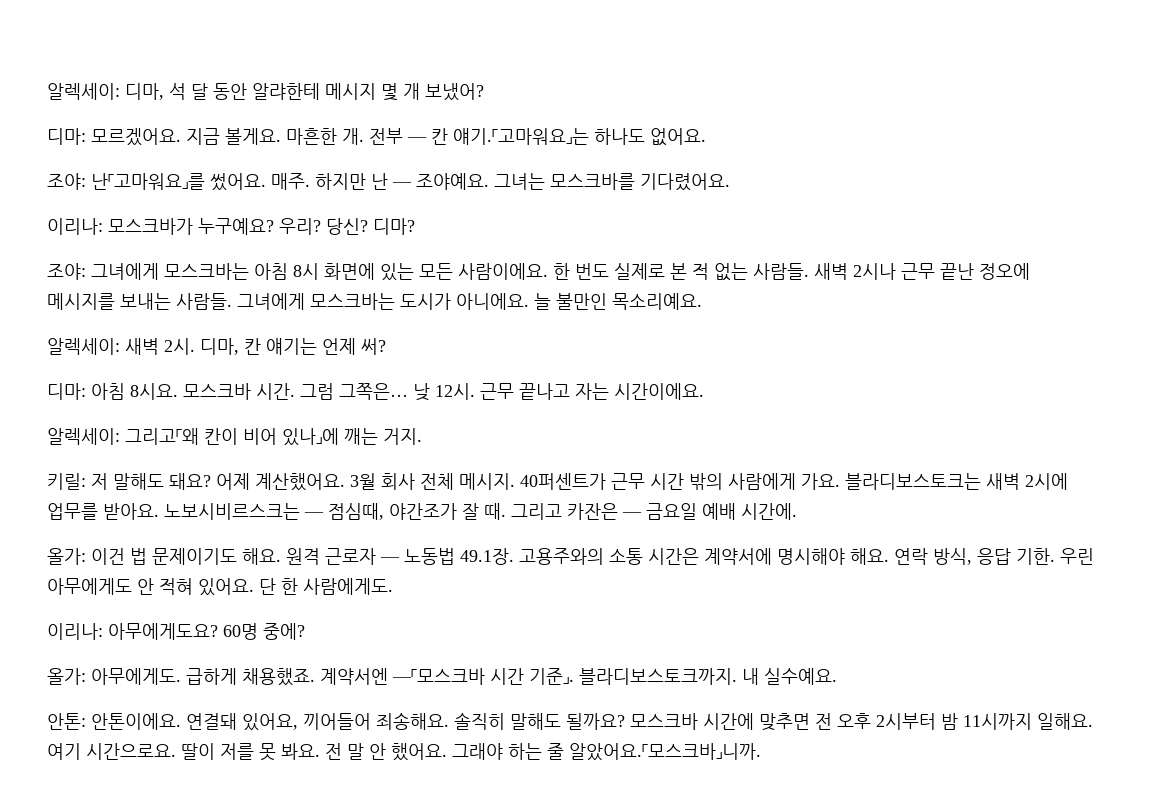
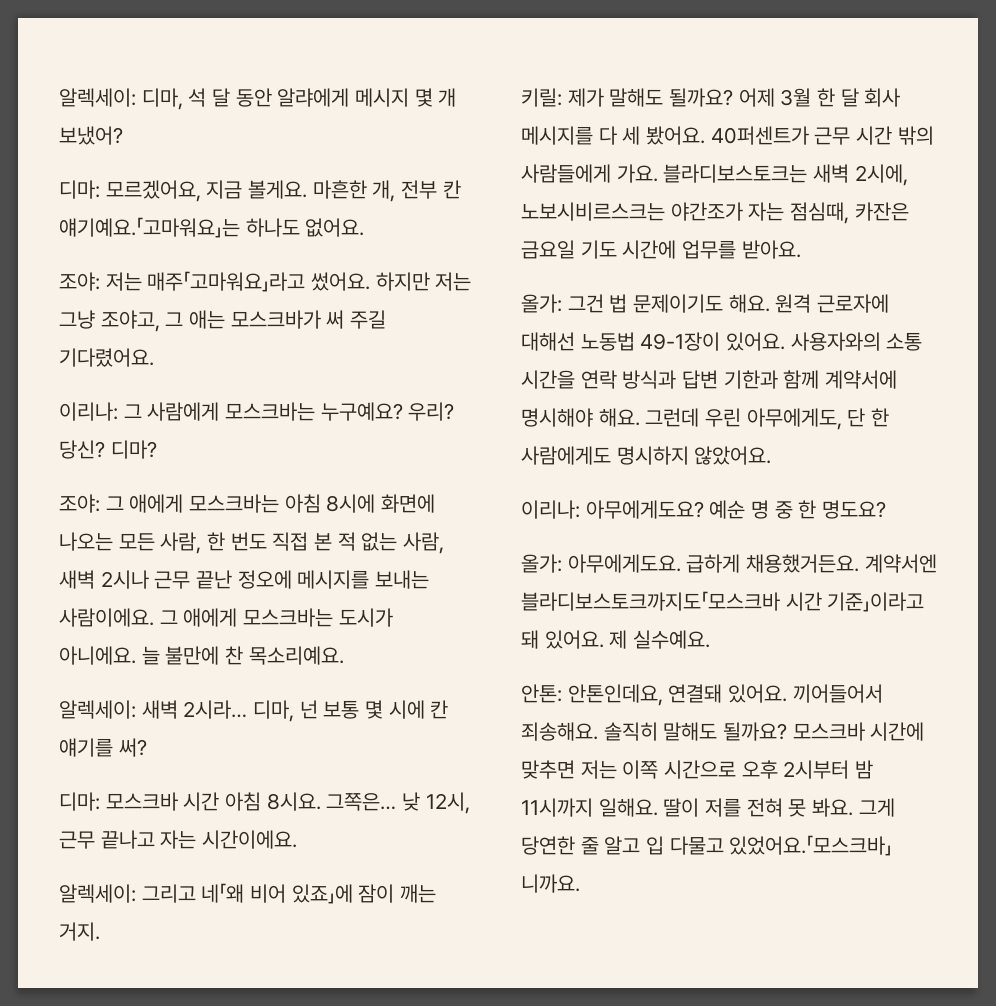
- 알렉세이: 디마, 석 달 동안 알랴한테 메시지 몇 개 보냈어?
+ 알렉세이: 디마, 석 달 동안 알랴에게 메시지 몇 개 보냈어?
- 디마: 모르겠어요. 지금 볼게요.
+ 디마: 모르겠어요, 지금 볼게요.
- 마흔한 개. 전부 — 칸 얘기.
+ 마흔한 개, 전부 칸 얘기예요.
- 조야: 난「고마워요」를 썼어요. 매주. 하지만 난 — 조야예요. 그녀는 모스크바를 기다렸어요.
+ 조야: 저는 매주「고마워요」라고 썼어요. 하지만 저는 그냥 조야고, 그 애는 모스크바가 써 주길 기다렸어요.
- 이리나: 모스크바가 누구예요?
+ 이리나: 그 사람에게 모스크바는 누구예요?
- 조야: 그녀에게 모스크바는 아침 8시 화면에 있는 모든 사람이에요. 한 번도 실제로 본 적 없는 사람들. 새벽 2시나 근무 끝난 정오에 메시지를 보내는 사람들. 그녀에게 모스크바는 도시가 아니에요.
+ 조야: 그 애에게 모스크바는 아침 8시에 화면에 나오는 모든 사람, 한 번도 직접 본 적 없는 사람, 새벽 2시나 근무 끝난 정오에 메시지를 보내는 사람이에요. 그 애에게 모스크바는 도시가 아니에요.
- 늘 불만인 목소리예요.
+ 늘 불만에 찬 목소리예요.
- 알렉세이: 새벽 2시. 디마, 칸 얘기는 언제 써?
- 디마: 아침 8시요. 모스크바 시간. 그럼 그쪽은…
+ 알렉세이: 새벽 2시라… 디마, 넌 보통 몇 시에 칸 얘기를 써?
+ 디마: 모스크바 시간 아침 8시요. 그쪽은…
- 낮 12시. 근무 끝나고 자는 시간이에요.
+ 낮 12시, 근무 끝나고 자는 시간이에요.
- 알렉세이: 그리고「왜 칸이 비어 있나」에 깨는 거지.
- 키릴: 저 말해도 돼요? 어제 계산했어요. 3월 회사 전체 메시지.
+ 알렉세이: 그리고 네「왜 비어 있죠」에 잠이 깨는 거지.
+ 키릴: 제가 말해도 될까요? 어제 3월 한 달 회사 메시지를 다 세 봤어요.
- 40퍼센트가 근무 시간 밖의 사람에게 가요.
+ 40퍼센트가 근무 시간 밖의 사람들에게 가요.
- 블라디보스토크는 새벽 2시에 업무를 받아요. 노보시비르스크는 — 점심때, 야간조가 잘 때. 그리고 카잔은 — 금요일 예배 시간에.
- 올가: 이건 법 문제이기도 해요.
+ 블라디보스토크는 새벽 2시에, 노보시비르스크는 야간조가 자는 점심때, 카잔은 금요일 기도 시간에 업무를 받아요.
+ 올가: 그건 법 문제이기도 해요.
- 원격 근로자 — 노동법 49.1장. 고용주와의 소통 시간은 계약서에 명시해야 해요. 연락 방식, 응답 기한. 우린 아무에게도 안 적혀 있어요. 단 한 사람에게도.
- 이리나: 아무에게도요? 60명 중에?
- 올가: 아무에게도. 급하게 채용했죠. 계약서엔 —「모스크바 시간 기준」. 블라디보스토크까지. 내 실수예요.
- 안톤: 안톤이에요. 연결돼 있어요, 끼어들어 죄송해요.
+ 원격 근로자에 대해선 노동법 49-1장이 있어요. 사용자와의 소통 시간을 연락 방식과 답변 기한과 함께 계약서에 명시해야 해요. 그런데 우린 아무에게도, 단 한 사람에게도 명시하지 않았어요.
+ 이리나: 아무에게도요? 예순 명 중 한 명도요?
+ 올가: 아무에게도요. 급하게 채용했거든요. 계약서엔 블라디보스토크까지도「모스크바 시간 기준」이라고 돼 있어요. 제 실수예요.
+ 안톤: 안톤인데요, 연결돼 있어요. 끼어들어서 죄송해요.
- 모스크바 시간에 맞추면 전 오후 2시부터 밤 11시까지 일해요.
+ 모스크바 시간에 맞추면 저는 이쪽 시간으로 오후 2시부터 밤 11시까지 일해요.
- 여기 시간으로요.
- 딸이 저를 못 봐요.
+ 딸이 저를 전혀 못 봐요.
- 전 말 안 했어요. 그래야 하는 줄 알았어요.
+ 그게 당연한 줄 알고 입 다물고 있었어요.
- 「모스크바」니까.
+ 「모스크바」니까요.

